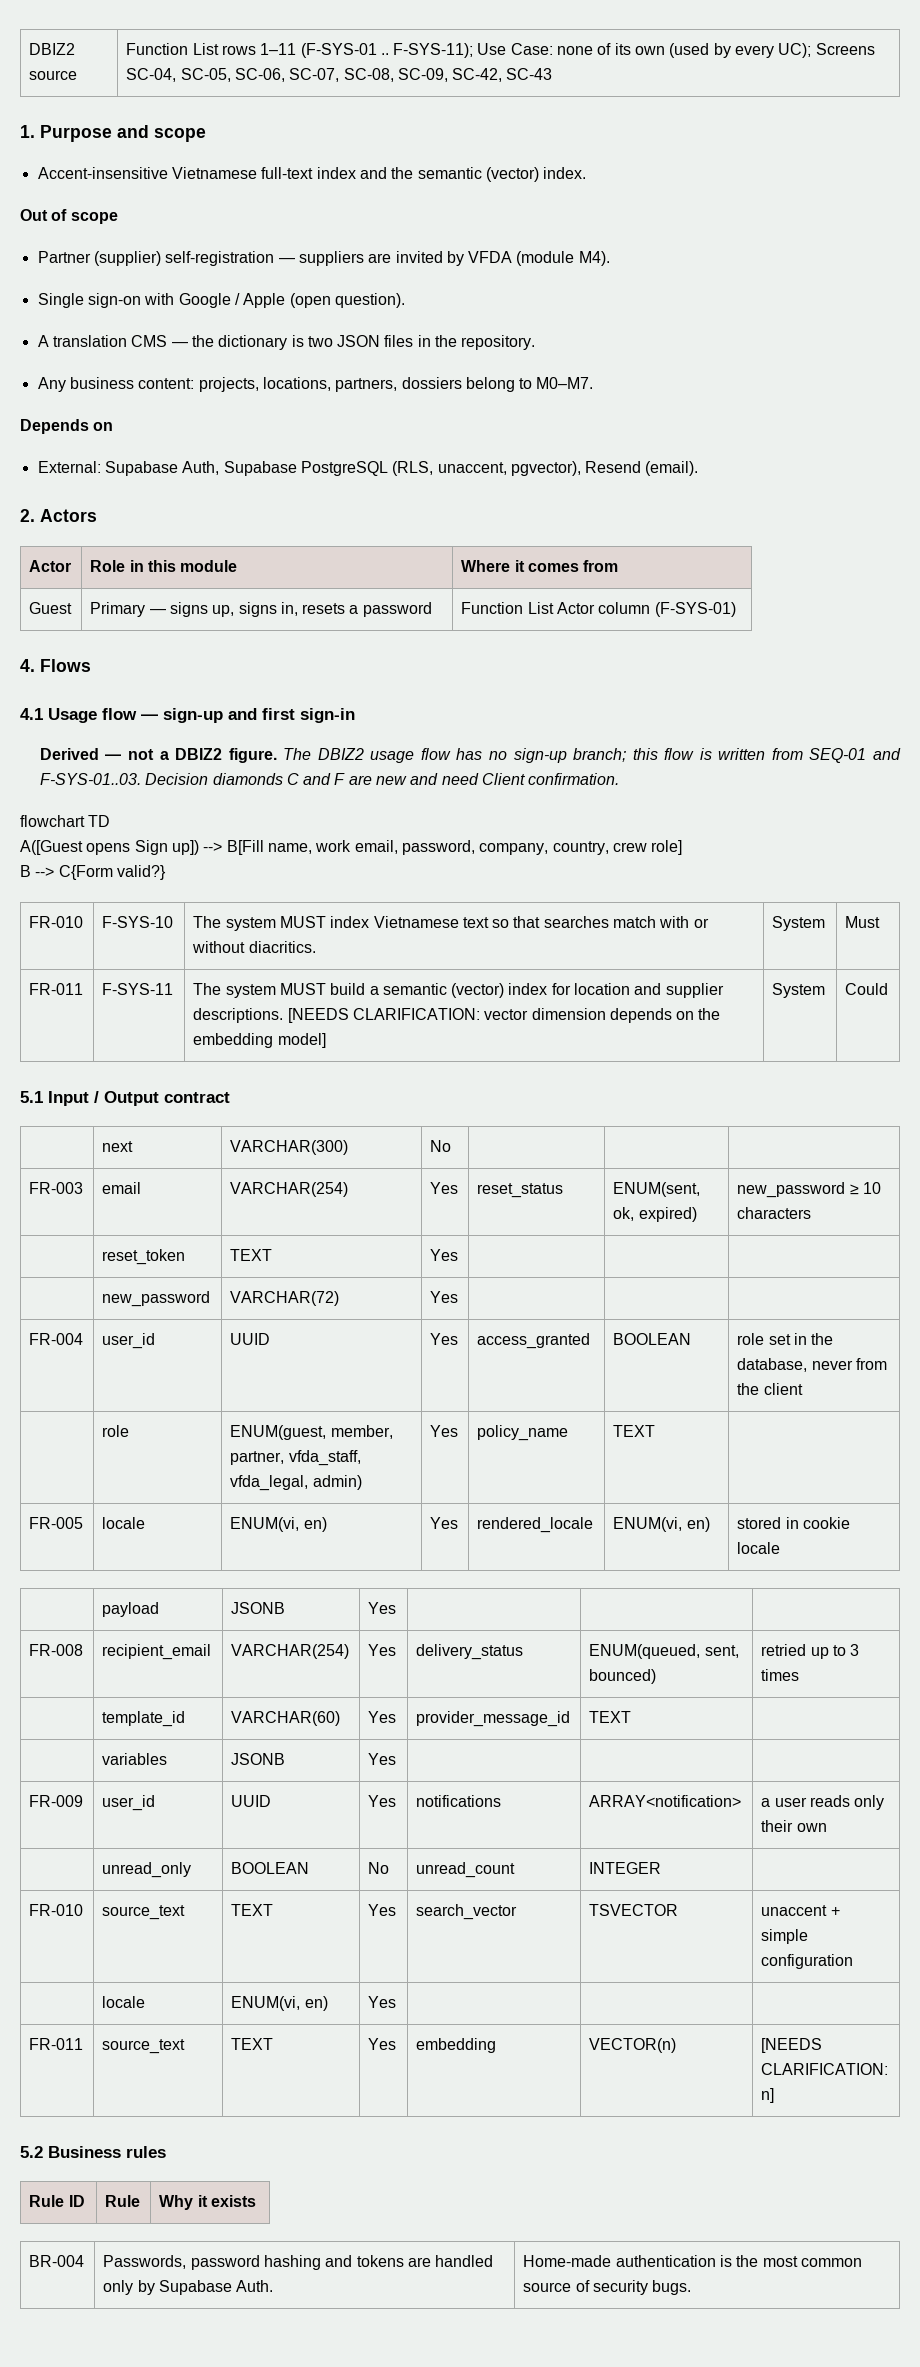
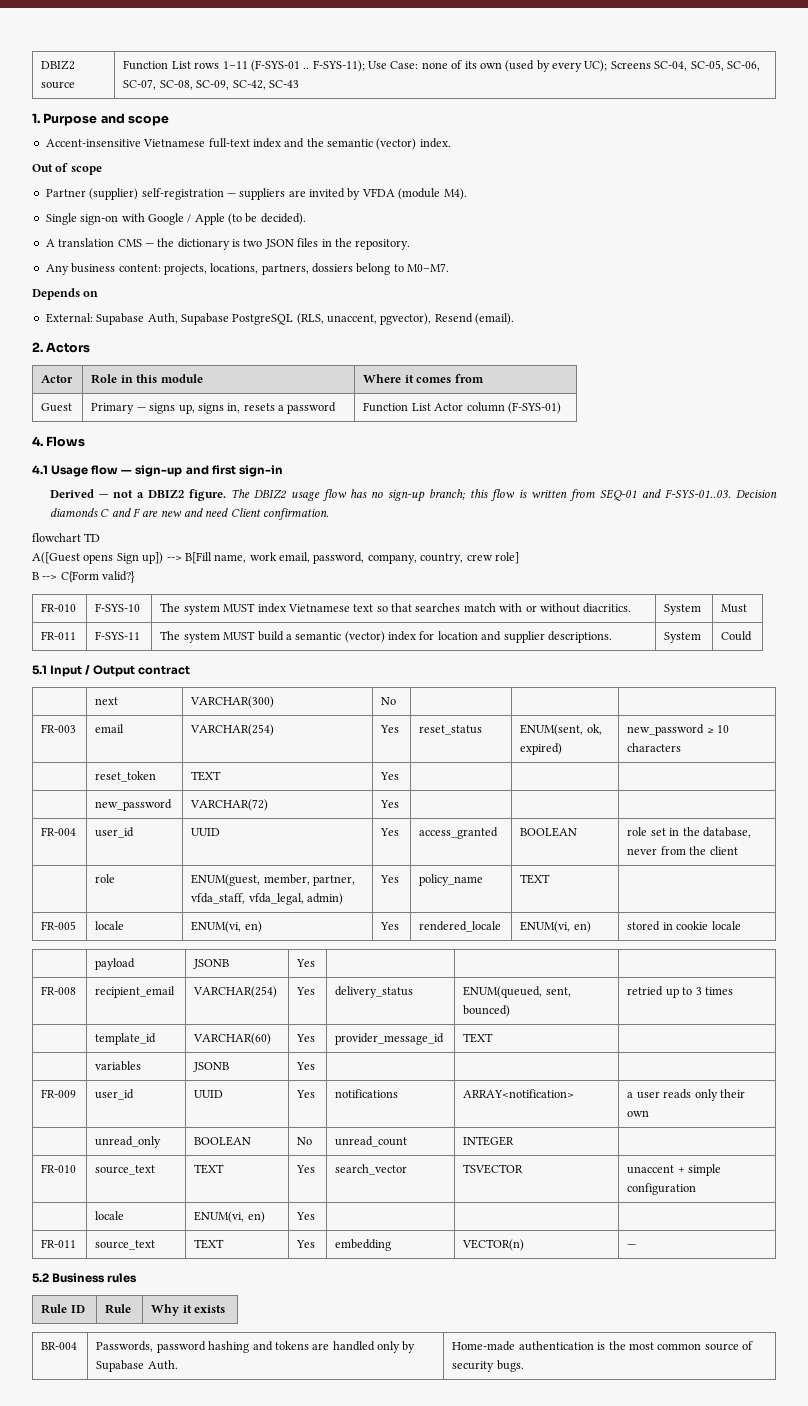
- Single sign-on with Google / Apple (open question).
+ Single sign-on with Google / Apple (to be decided).
- FR-011 | F-SYS-11 | The system MUST build a semantic (vector) index for location and supplier descriptions. [NEEDS CLARIFICATION: vector dimension depends on the embedding model] | System | Could
+ FR-011 | F-SYS-11 | The system MUST build a semantic (vector) index for location and supplier descriptions. | System | Could
- FR-011 | source_text | TEXT | Yes | embedding | VECTOR(n) | [NEEDS CLARIFICATION: n]
+ FR-011 | source_text | TEXT | Yes | embedding | VECTOR(n) | —

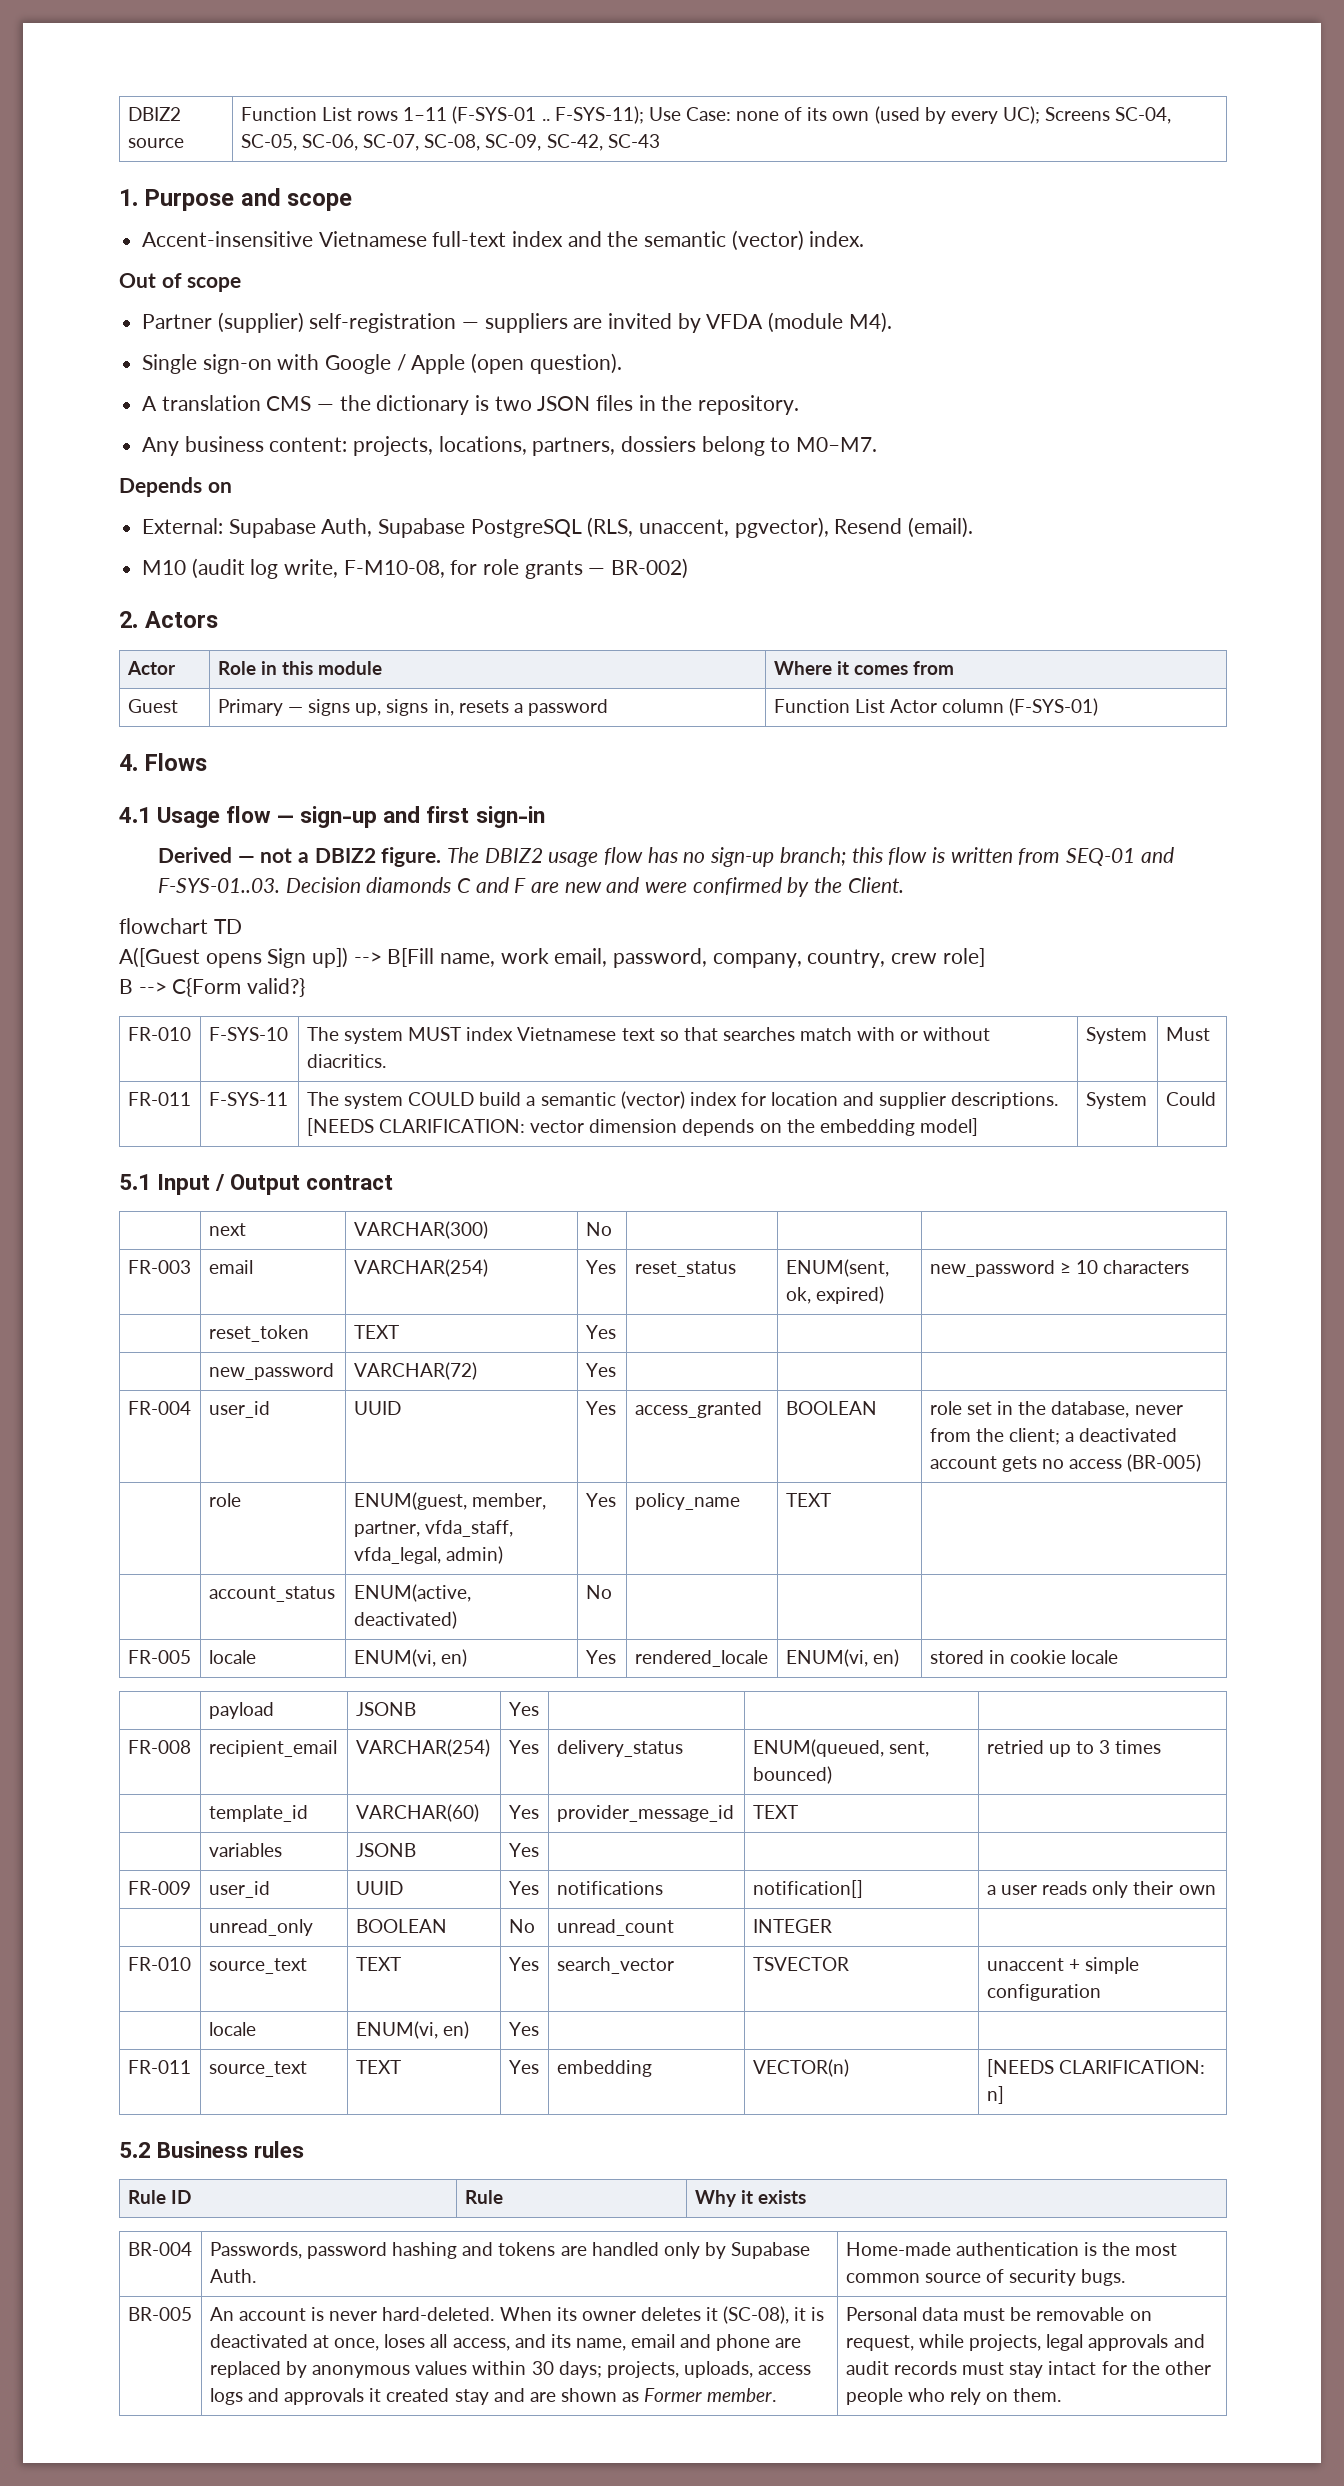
- Single sign-on with Google / Apple (to be decided).
+ Single sign-on with Google / Apple (open question).
+ M10 (audit log write, F-M10-08, for role grants — BR-002)
- The DBIZ2 usage flow has no sign-up branch; this flow is written from SEQ-01 and F-SYS-01..03. Decision diamonds C and F are new and need Client confirmation.
+ The DBIZ2 usage flow has no sign-up branch; this flow is written from SEQ-01 and F-SYS-01..03. Decision diamonds C and F are new and were confirmed by the Client.
- FR-011 | F-SYS-11 | The system MUST build a semantic (vector) index for location and supplier descriptions. | System | Could
+ FR-011 | F-SYS-11 | The system COULD build a semantic (vector) index for location and supplier descriptions. [NEEDS CLARIFICATION: vector dimension depends on the embedding model] | System | Could
- FR-004 | user_id | UUID | Yes | access_granted | BOOLEAN | role set in the database, never from the client
+ FR-004 | user_id | UUID | Yes | access_granted | BOOLEAN | role set in the database, never from the client; a deactivated account gets no access (BR-005)
+ | account_status | ENUM(active, deactivated) | No | | |
- FR-009 | user_id | UUID | Yes | notifications | ARRAY<notification> | a user reads only their own
+ FR-009 | user_id | UUID | Yes | notifications | notification[] | a user reads only their own
- FR-011 | source_text | TEXT | Yes | embedding | VECTOR(n) | —
+ FR-011 | source_text | TEXT | Yes | embedding | VECTOR(n) | [NEEDS CLARIFICATION: n]
+ BR-005 | An account is never hard-deleted. When its owner deletes it (SC-08), it is deactivated at once, loses all access, and its name, email and phone are replaced by anonymous values within 30 days; projects, uploads, access logs and approvals it created stay and are shown as Former member. | Personal data must be removable on request, while projects, legal approvals and audit records must stay intact for the other people who rely on them.

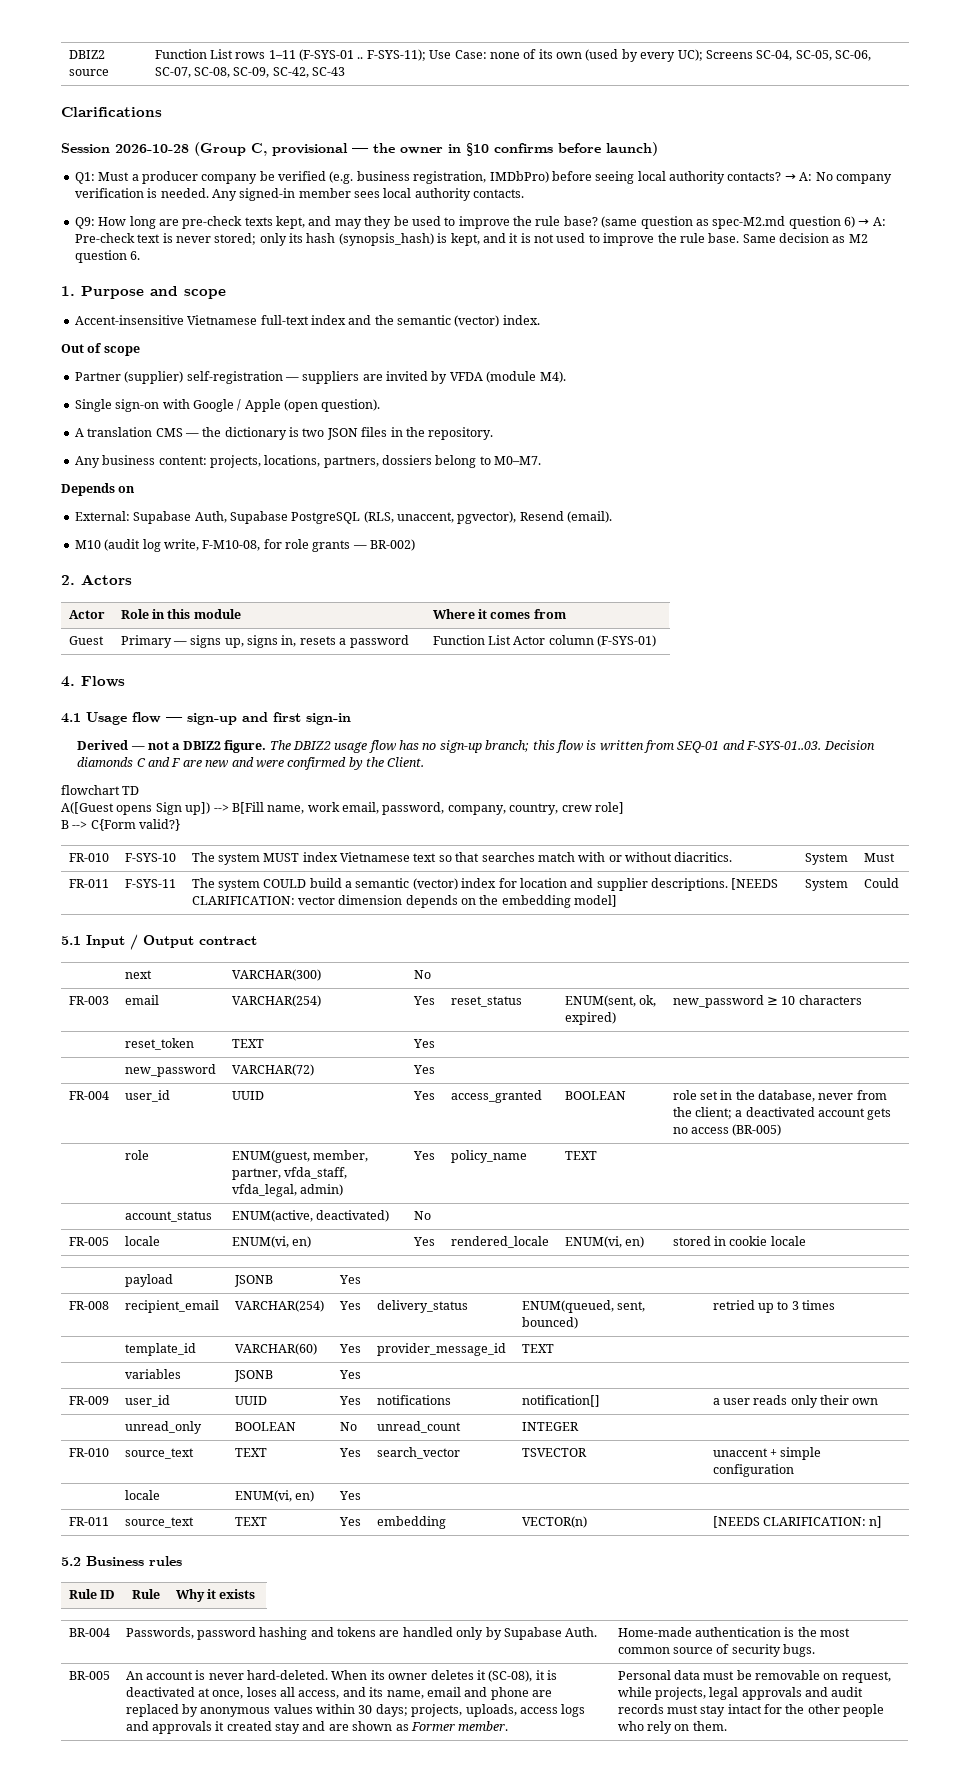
+ Clarifications
+ Session 2026-10-28 (Group C, provisional — the owner in §10 confirms before launch)
+ Q1: Must a producer company be verified (e.g. business registration, IMDbPro) before seeing local authority contacts? → A: No company verification is needed. Any signed-in member sees local authority contacts.
+ Q9: How long are pre-check texts kept, and may they be used to improve the rule base? (same question as spec-M2.md question 6) → A: Pre-check text is never stored; only its hash (synopsis_hash) is kept, and it is not used to improve the rule base. Same decision as M2 question 6.

